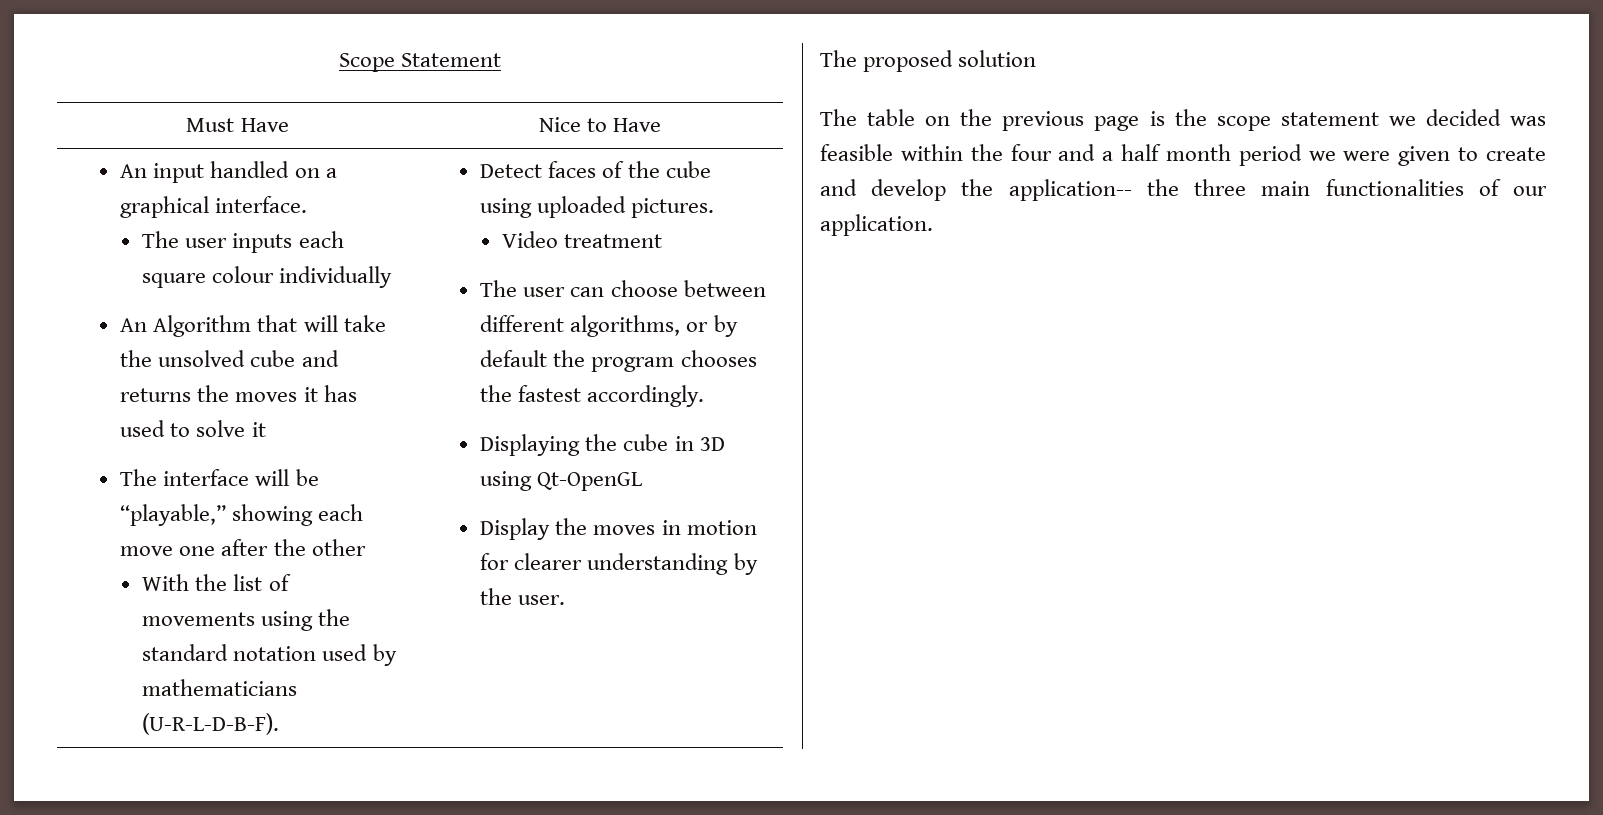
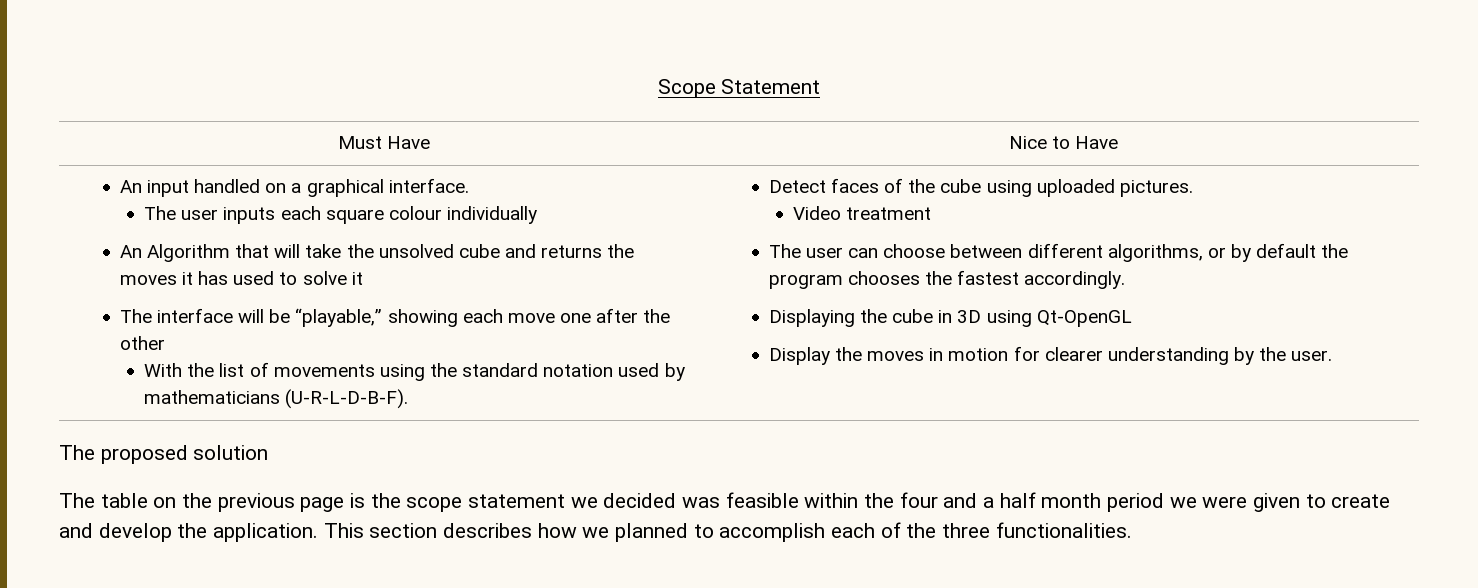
- The table on the previous page is the scope statement we decided was feasible within the four and a half month period we were given to create and develop the application-- the three main functionalities of our application.
+ The table on the previous page is the scope statement we decided was feasible within the four and a half month period we were given to create and develop the application. This section describes how we planned to accomplish each of the three functionalities.

